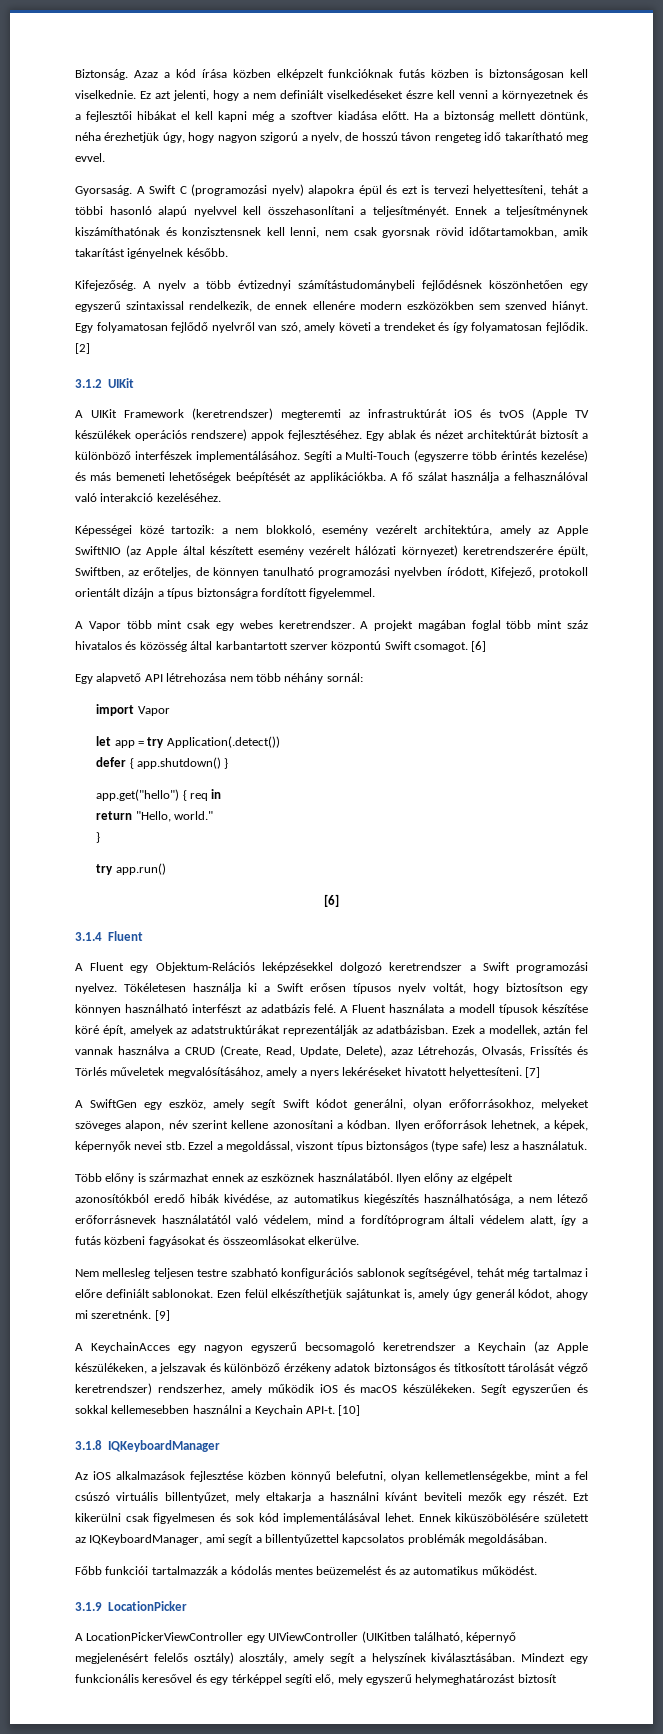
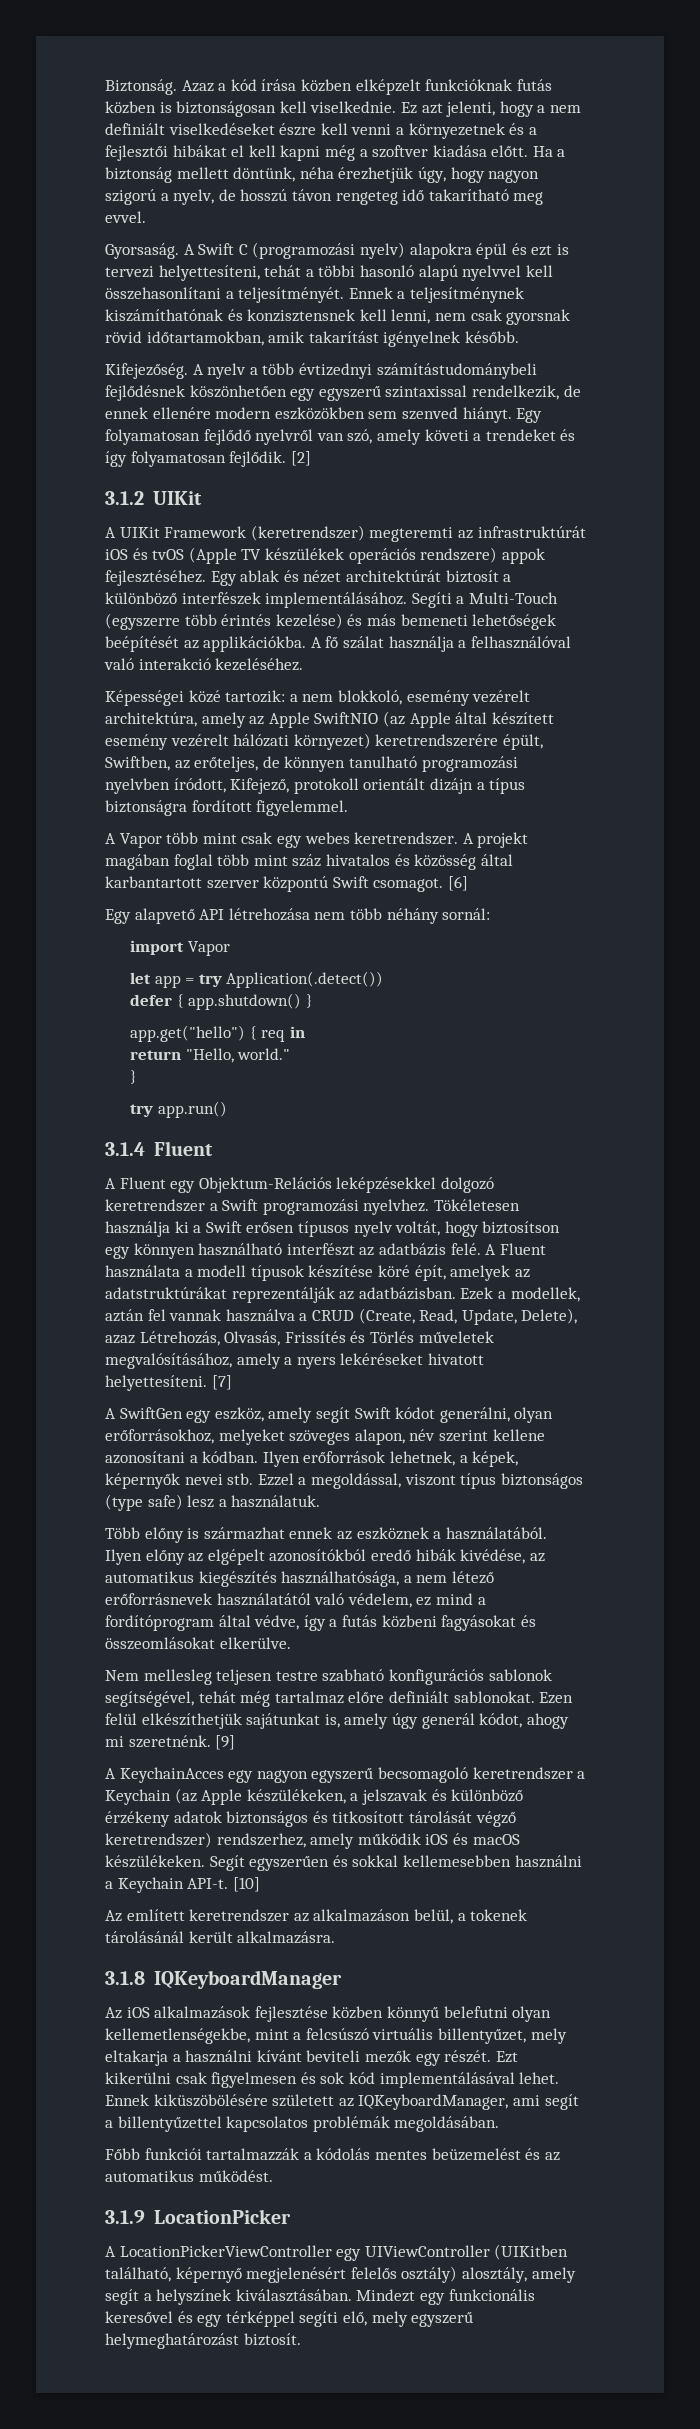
  try app.run()
- [6]
- A Fluent egy Objektum-Relációs leképzésekkel dolgozó keretrendszer a Swift programozási nyelvez.
+ A Fluent egy Objektum-Relációs leképzésekkel dolgozó keretrendszer a Swift programozási nyelvhez.
- Több előny is származhat ennek az eszköznek használatából.
+ Több előny is származhat ennek az eszköznek a használatából.
- Ilyen előny az elgépelt azonosítókból eredő hibák kivédése, az automatikus kiegészítés használhatósága, a nem létező erőforrásnevek használatától való védelem, mind a fordítóprogram általi védelem alatt, így a futás közbeni fagyásokat és összeomlásokat elkerülve.
+ Ilyen előny az elgépelt azonosítókból eredő hibák kivédése, az automatikus kiegészítés használhatósága, a nem létező erőforrásnevek használatától való védelem, ez mind a fordítóprogram által védve, így a futás közbeni fagyásokat és összeomlásokat elkerülve.
- Nem mellesleg teljesen testre szabható konfigurációs sablonok segítségével, tehát még tartalmaz i előre definiált sablonokat.
+ Nem mellesleg teljesen testre szabható konfigurációs sablonok segítségével, tehát még tartalmaz előre definiált sablonokat.
+ Az említett keretrendszer az alkalmazáson belül, a tokenek tárolásánál került alkalmazásra.
- Az iOS alkalmazások fejlesztése közben könnyű belefutni, olyan kellemetlenségekbe, mint a fel csúszó virtuális billentyűzet, mely eltakarja a használni kívánt beviteli mezők egy részét.
+ Az iOS alkalmazások fejlesztése közben könnyű belefutni olyan kellemetlenségekbe, mint a felcsúszó virtuális billentyűzet, mely eltakarja a használni kívánt beviteli mezők egy részét.
- Mindezt egy funkcionális keresővel és egy térképpel segíti elő, mely egyszerű helymeghatározást biztosít
+ Mindezt egy funkcionális keresővel és egy térképpel segíti elő, mely egyszerű helymeghatározást biztosít.

